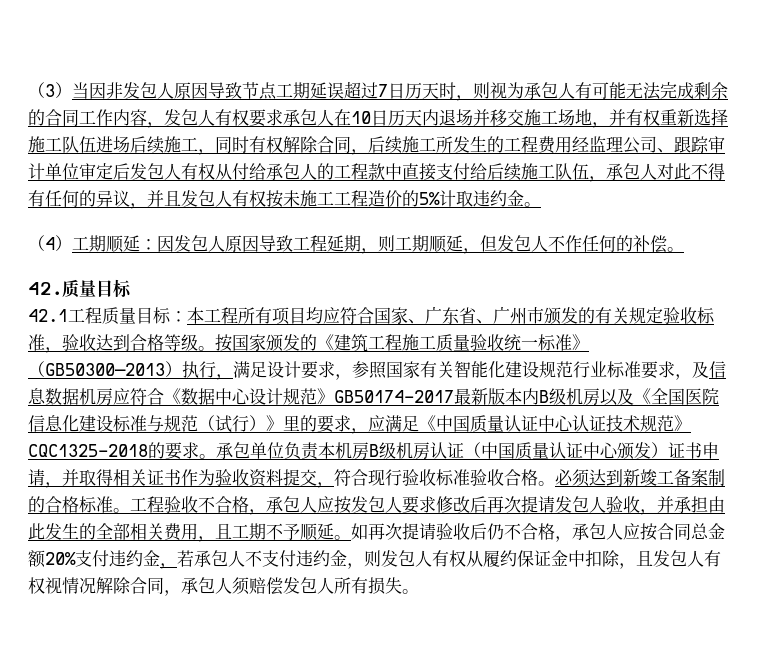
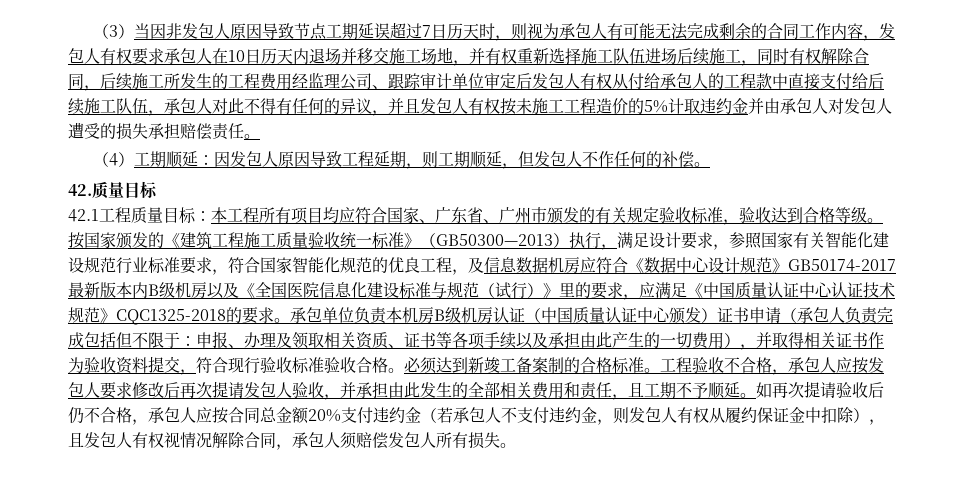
- （3）当因非发包人原因导致节点工期延误超过7日历天时，则视为承包人有可能无法完成剩余的合同工作内容，发包人有权要求承包人在10日历天内退场并移交施工场地，并有权重新选择施工队伍进场后续施工，同时有权解除合同，后续施工所发生的工程费用经监理公司、跟踪审计单位审定后发包人有权从付给承包人的工程款中直接支付给后续施工队伍，承包人对此不得有任何的异议，并且发包人有权按未施工工程造价的5%计取违约金。
+ （3）当因非发包人原因导致节点工期延误超过7日历天时，则视为承包人有可能无法完成剩余的合同工作内容，发包人有权要求承包人在10日历天内退场并移交施工场地，并有权重新选择施工队伍进场后续施工，同时有权解除合同，后续施工所发生的工程费用经监理公司、跟踪审计单位审定后发包人有权从付给承包人的工程款中直接支付给后续施工队伍，承包人对此不得有任何的异议，并且发包人有权按未施工工程造价的5%计取违约金并由承包人对发包人遭受的损失承担赔偿责任。
- 按国家颁发的《建筑工程施工质量验收统一标准》（GB50300—2013）执行，满足设计要求，参照国家有关智能化建设规范行业标准要求，及信息数据机房应符合《数据中心设计规范》GB50174-2017最新版本内B级机房以及《全国医院信息化建设标准与规范（试行）》里的要求，应满足《中国质量认证中心认证技术规范》CQC1325-2018的要求。
+ 按国家颁发的《建筑工程施工质量验收统一标准》（GB50300—2013）执行，满足设计要求，参照国家有关智能化建设规范行业标准要求，符合国家智能化规范的优良工程，及信息数据机房应符合《数据中心设计规范》GB50174-2017最新版本内B级机房以及《全国医院信息化建设标准与规范（试行）》里的要求，应满足《中国质量认证中心认证技术规范》CQC1325-2018的要求。
- 承包单位负责本机房B级机房认证（中国质量认证中心颁发）证书申请，并取得相关证书作为验收资料提交，符合现行验收标准验收合格。
+ 承包单位负责本机房B级机房认证（中国质量认证中心颁发）证书申请（承包人负责完成包括但不限于：申报、办理及领取相关资质、证书等各项手续以及承担由此产生的一切费用），并取得相关证书作为验收资料提交，符合现行验收标准验收合格。
- 工程验收不合格，承包人应按发包人要求修改后再次提请发包人验收，并承担由此发生的全部相关费用，且工期不予顺延。
+ 工程验收不合格，承包人应按发包人要求修改后再次提请发包人验收，并承担由此发生的全部相关费用和责任，且工期不予顺延。
- 如再次提请验收后仍不合格，承包人应按合同总金额20%支付违约金，若承包人不支付违约金，则发包人有权从履约保证金中扣除，且发包人有权视情况解除合同，承包人须赔偿发包人所有损失。
+ 如再次提请验收后仍不合格，承包人应按合同总金额20%支付违约金（若承包人不支付违约金，则发包人有权从履约保证金中扣除），且发包人有权视情况解除合同，承包人须赔偿发包人所有损失。

